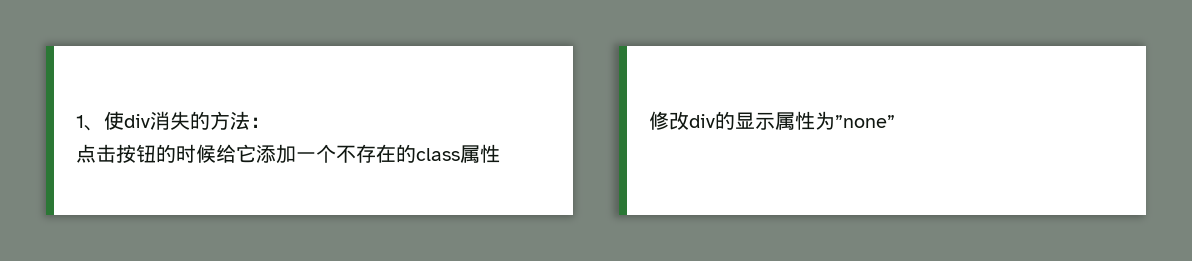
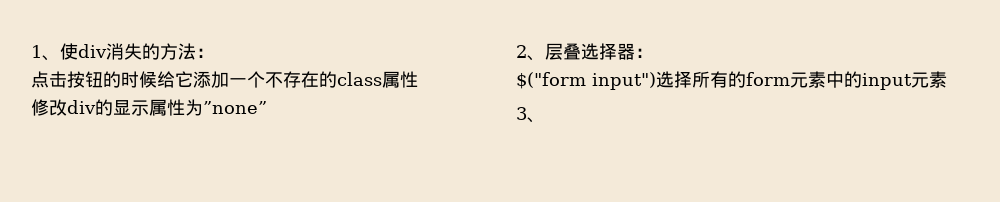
+ 2、层叠选择器：
+ $("form input")选择所有的form元素中的input元素
+ 3、

